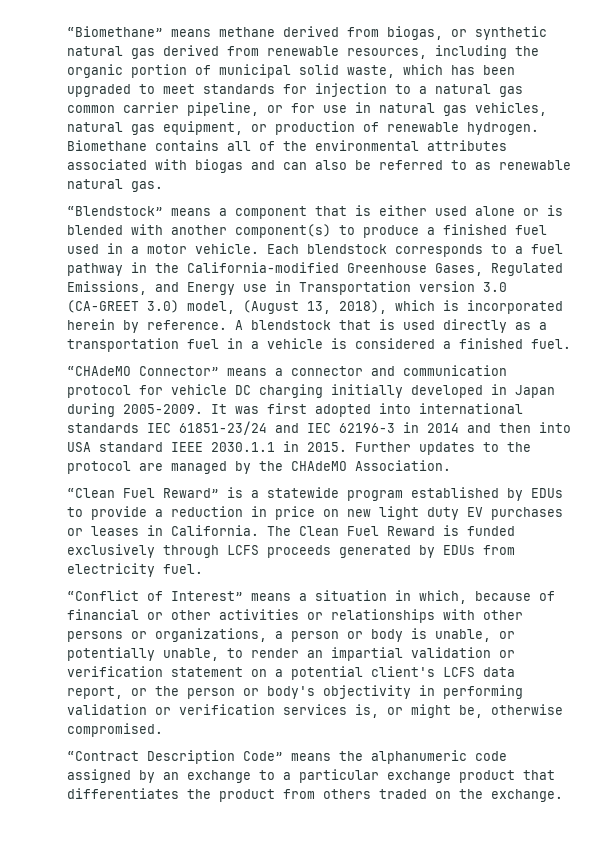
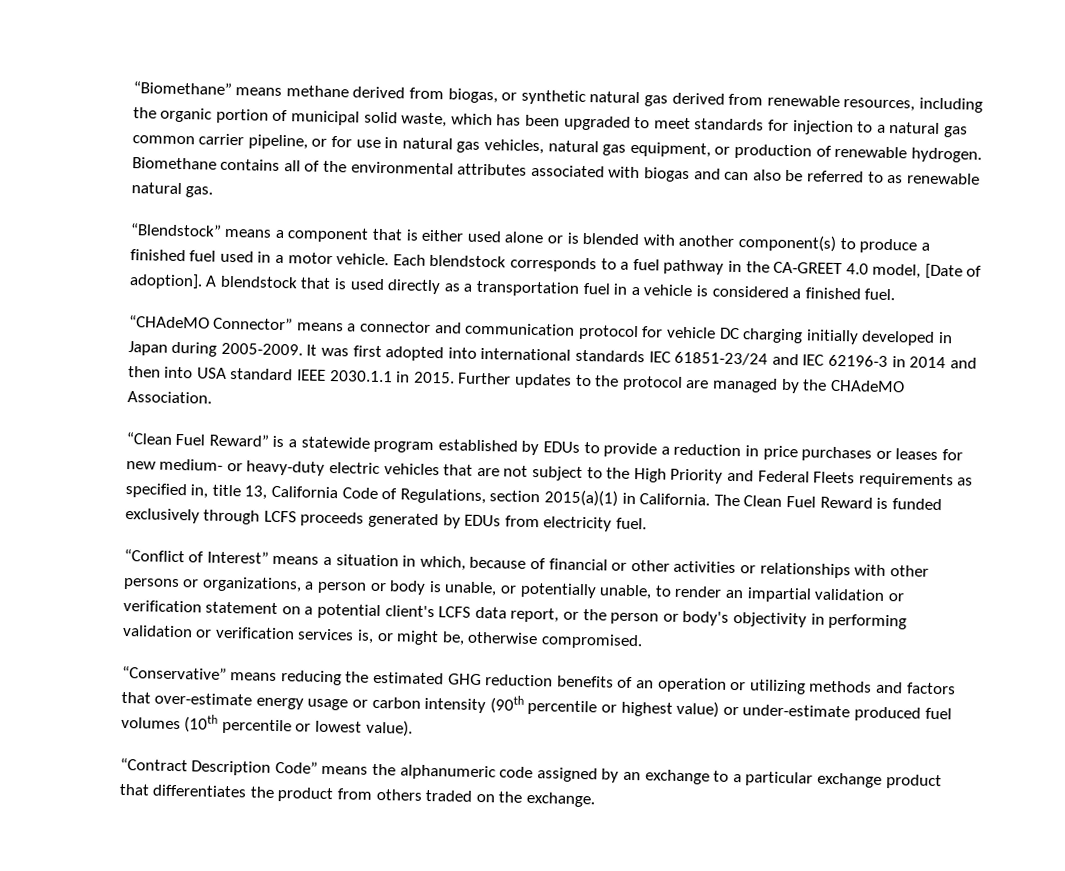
- Each blendstock corresponds to a fuel pathway in the California-modified Greenhouse Gases, Regulated Emissions, and Energy use in Transportation version 3.0 (CA-GREET 3.0) model, (August 13, 2018), which is incorporated herein by reference.
+ Each blendstock corresponds to a fuel pathway in the CA-GREET 4.0 model, [Date of adoption].
- “Clean Fuel Reward” is a statewide program established by EDUs to provide a reduction in price on new light duty EV purchases or leases in California.
+ “Clean Fuel Reward” is a statewide program established by EDUs to provide a reduction in price purchases or leases for new medium- or heavy-duty electric vehicles that are not subject to the High Priority and Federal Fleets requirements as specified in, title 13, California Code of Regulations, section 2015(a)(1) in California.
+ “Conservative” means reducing the estimated GHG reduction benefits of an operation or utilizing methods and factors that over-estimate energy usage or carbon intensity (90th percentile or highest value) or under-estimate produced fuel volumes (10th percentile or lowest value).

